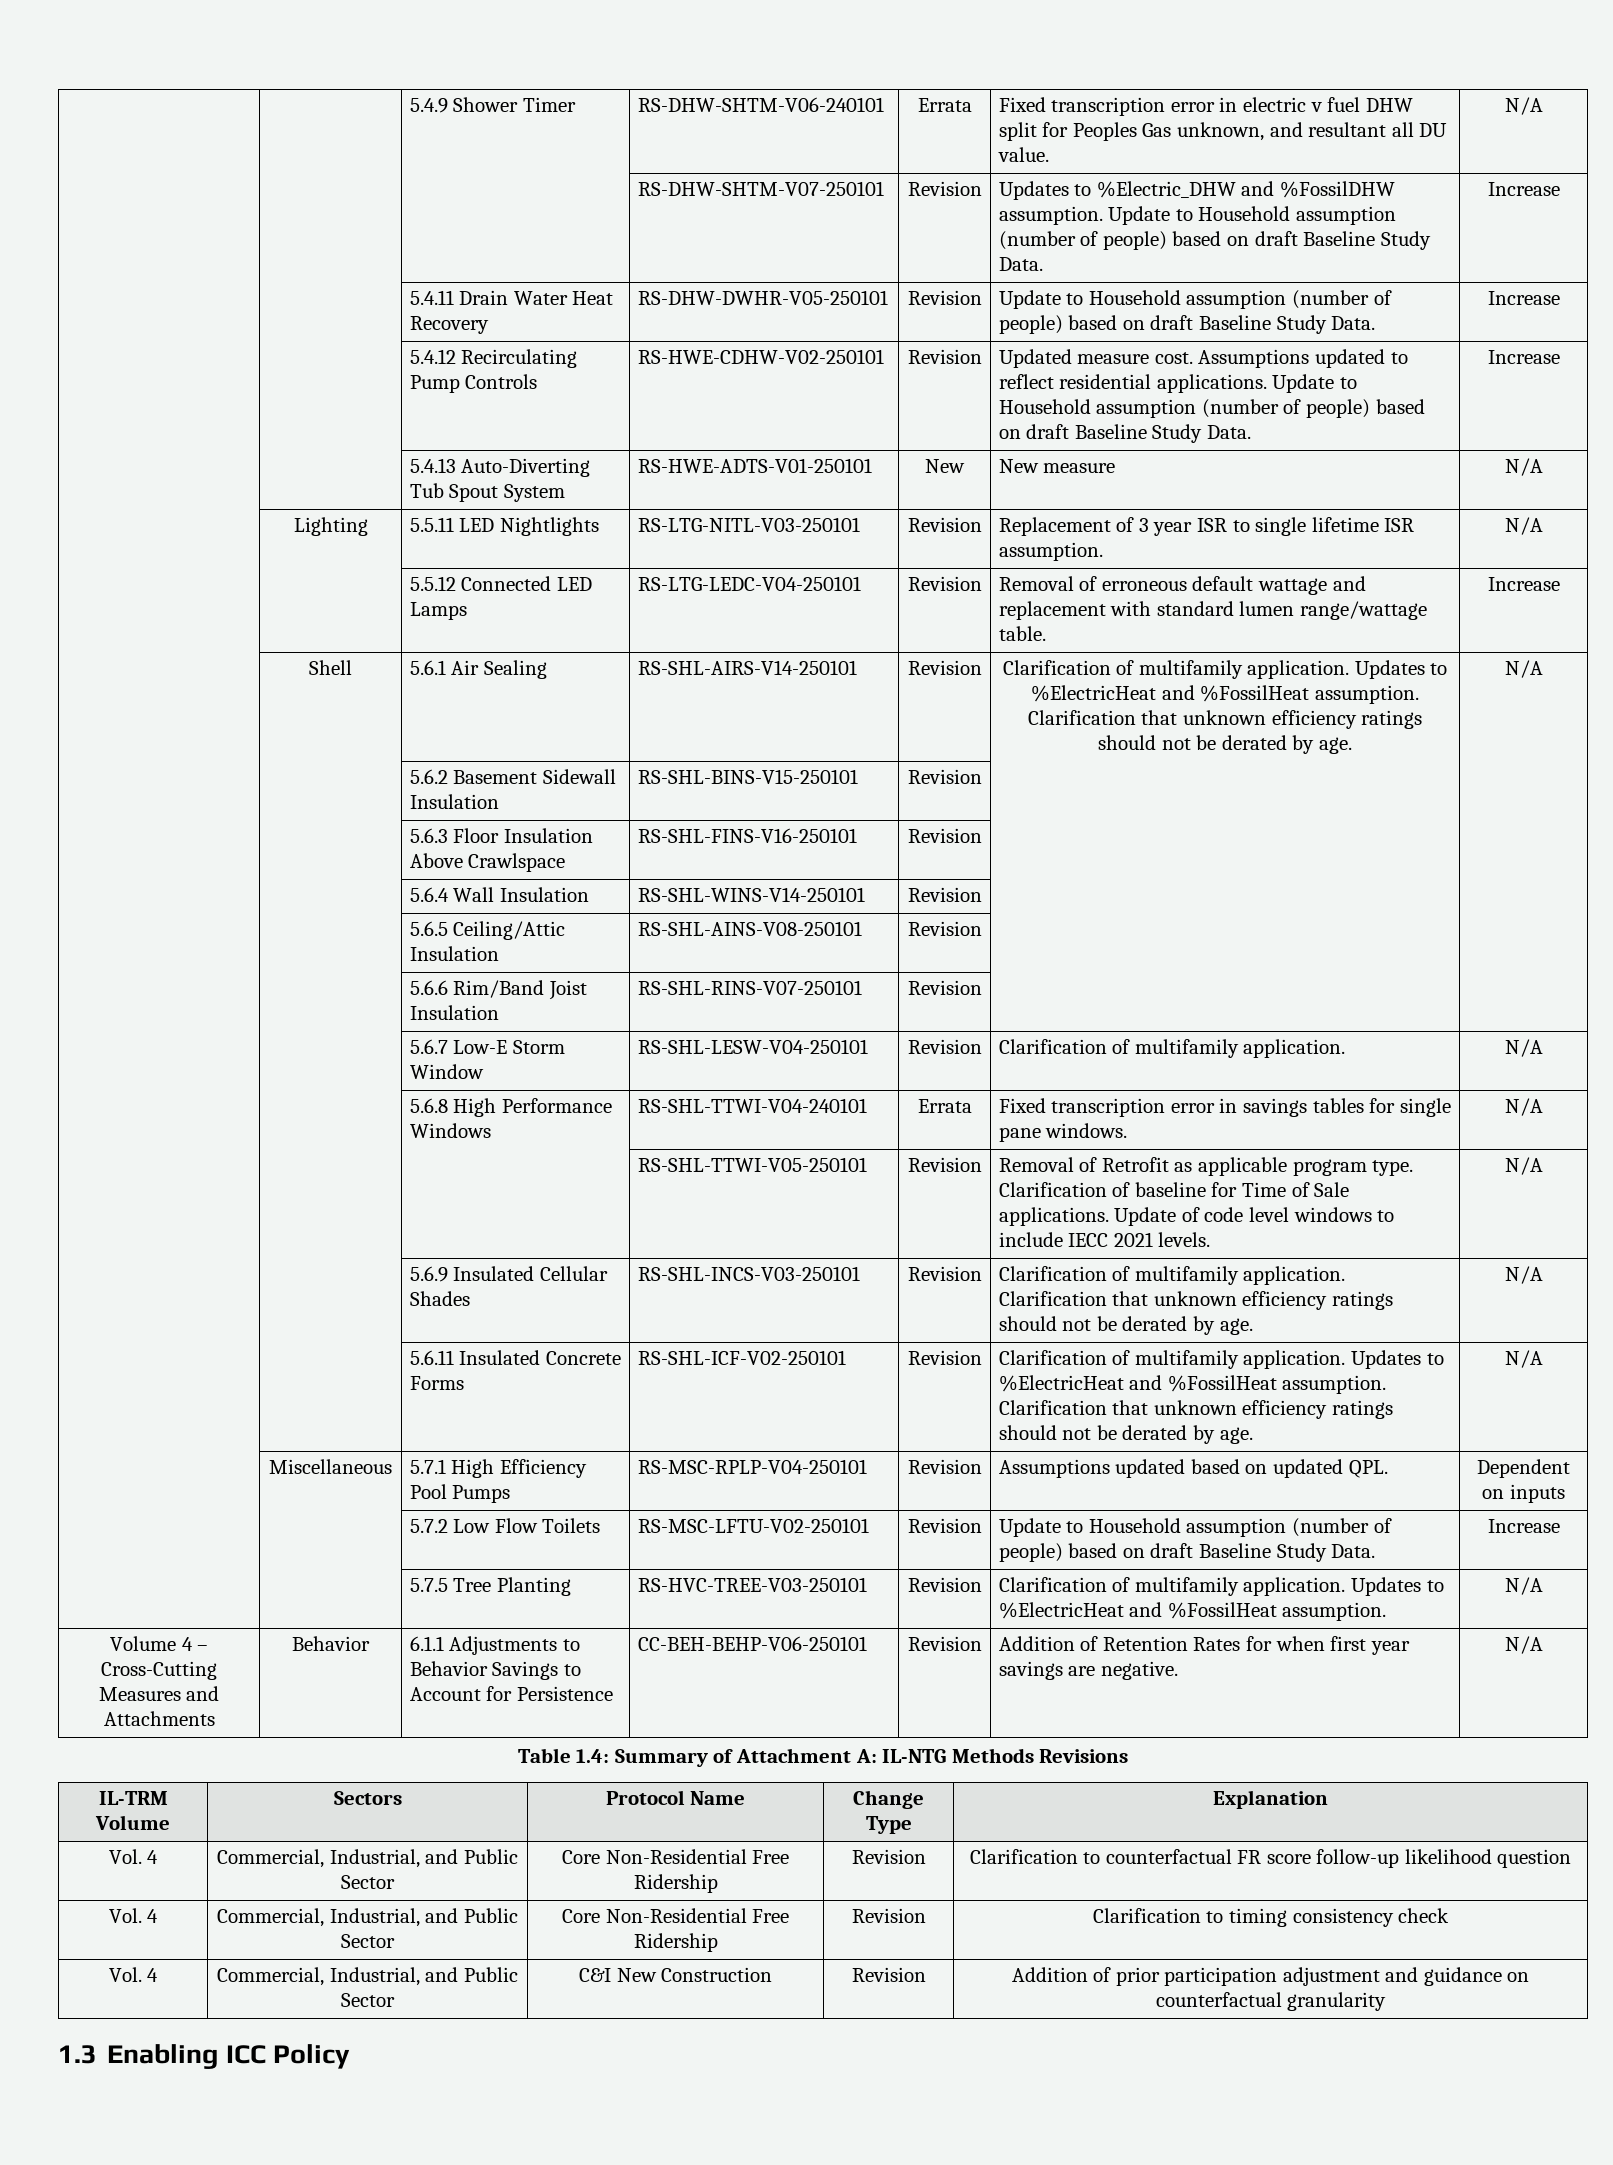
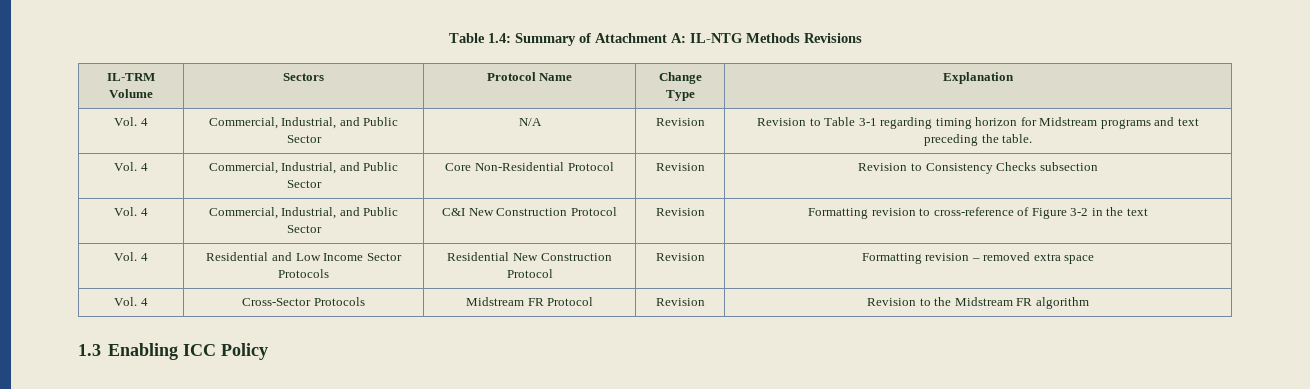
- | | 5.4.9 Shower Timer | RS-DHW-SHTM-V06-240101 | Errata | Fixed transcription error in electric v fuel DHW split for Peoples Gas unknown, and resultant all DU value. | N/A
- | | | RS-DHW-SHTM-V07-250101 | Revision | Updates to %Electric_DHW and %FossilDHW assumption. Update to Household assumption (number of people) based on draft Baseline Study Data. | Increase
- | | 5.4.11 Drain Water Heat Recovery | RS-DHW-DWHR-V05-250101 | Revision | Update to Household assumption (number of people) based on draft Baseline Study Data. | Increase
- | | 5.4.12 Recirculating Pump Controls | RS-HWE-CDHW-V02-250101 | Revision | Updated measure cost. Assumptions updated to reflect residential applications. Update to Household assumption (number of people) based on draft Baseline Study Data. | Increase
- | | 5.4.13 Auto-Diverting Tub Spout System | RS-HWE-ADTS-V01-250101 | New | New measure | N/A
- | Lighting | 5.5.11 LED Nightlights | RS-LTG-NITL-V03-250101 | Revision | Replacement of 3 year ISR to single lifetime ISR assumption. | N/A
- | | 5.5.12 Connected LED Lamps | RS-LTG-LEDC-V04-250101 | Revision | Removal of erroneous default wattage and replacement with standard lumen range/wattage table. | Increase
- | Shell | 5.6.1 Air Sealing | RS-SHL-AIRS-V14-250101 | Revision | Clarification of multifamily application. Updates to %ElectricHeat and %FossilHeat assumption. Clarification that unknown efficiency ratings should not be derated by age. | N/A
- | | 5.6.2 Basement Sidewall Insulation | RS-SHL-BINS-V15-250101 | Revision | |
- | | 5.6.3 Floor Insulation Above Crawlspace | RS-SHL-FINS-V16-250101 | Revision | |
- | | 5.6.4 Wall Insulation | RS-SHL-WINS-V14-250101 | Revision | |
- | | 5.6.5 Ceiling/Attic Insulation | RS-SHL-AINS-V08-250101 | Revision | |
- | | 5.6.6 Rim/Band Joist Insulation | RS-SHL-RINS-V07-250101 | Revision | |
- | | 5.6.7 Low-E Storm Window | RS-SHL-LESW-V04-250101 | Revision | Clarification of multifamily application. | N/A
- | | 5.6.8 High Performance Windows | RS-SHL-TTWI-V04-240101 | Errata | Fixed transcription error in savings tables for single pane windows. | N/A
- | | | RS-SHL-TTWI-V05-250101 | Revision | Removal of Retrofit as applicable program type. Clarification of baseline for Time of Sale applications. Update of code level windows to include IECC 2021 levels. | N/A
- | | 5.6.9 Insulated Cellular Shades | RS-SHL-INCS-V03-250101 | Revision | Clarification of multifamily application. Clarification that unknown efficiency ratings should not be derated by age. | N/A
- | | 5.6.11 Insulated Concrete Forms | RS-SHL-ICF-V02-250101 | Revision | Clarification of multifamily application. Updates to %ElectricHeat and %FossilHeat assumption. Clarification that unknown efficiency ratings should not be derated by age. | N/A
- | Miscellaneous | 5.7.1 High Efficiency Pool Pumps | RS-MSC-RPLP-V04-250101 | Revision | Assumptions updated based on updated QPL. | Dependent on inputs
- | | 5.7.2 Low Flow Toilets | RS-MSC-LFTU-V02-250101 | Revision | Update to Household assumption (number of people) based on draft Baseline Study Data. | Increase
- | | 5.7.5 Tree Planting | RS-HVC-TREE-V03-250101 | Revision | Clarification of multifamily application. Updates to %ElectricHeat and %FossilHeat assumption. | N/A
- Volume 4 – Cross-Cutting Measures and Attachments | Behavior | 6.1.1 Adjustments to Behavior Savings to Account for Persistence | CC-BEH-BEHP-V06-250101 | Revision | Addition of Retention Rates for when first year savings are negative. | N/A
- Vol. 4 | Commercial, Industrial, and Public Sector | Core Non-Residential Free Ridership | Revision | Clarification to counterfactual FR score follow-up likelihood question
- Vol. 4 | Commercial, Industrial, and Public Sector | Core Non-Residential Free Ridership | Revision | Clarification to timing consistency check
+ Vol. 4 | Commercial, Industrial, and Public Sector | N/A | Revision | Revision to Table 3-1 regarding timing horizon for Midstream programs and text preceding the table.
+ Vol. 4 | Commercial, Industrial, and Public Sector | Core Non-Residential Protocol | Revision | Revision to Consistency Checks subsection
- Vol. 4 | Commercial, Industrial, and Public Sector | C&I New Construction | Revision | Addition of prior participation adjustment and guidance on counterfactual granularity
+ Vol. 4 | Commercial, Industrial, and Public Sector | C&I New Construction Protocol | Revision | Formatting revision to cross-reference of Figure 3-2 in the text
+ Vol. 4 | Residential and Low Income Sector Protocols | Residential New Construction Protocol | Revision | Formatting revision – removed extra space
+ Vol. 4 | Cross-Sector Protocols | Midstream FR Protocol | Revision | Revision to the Midstream FR algorithm

